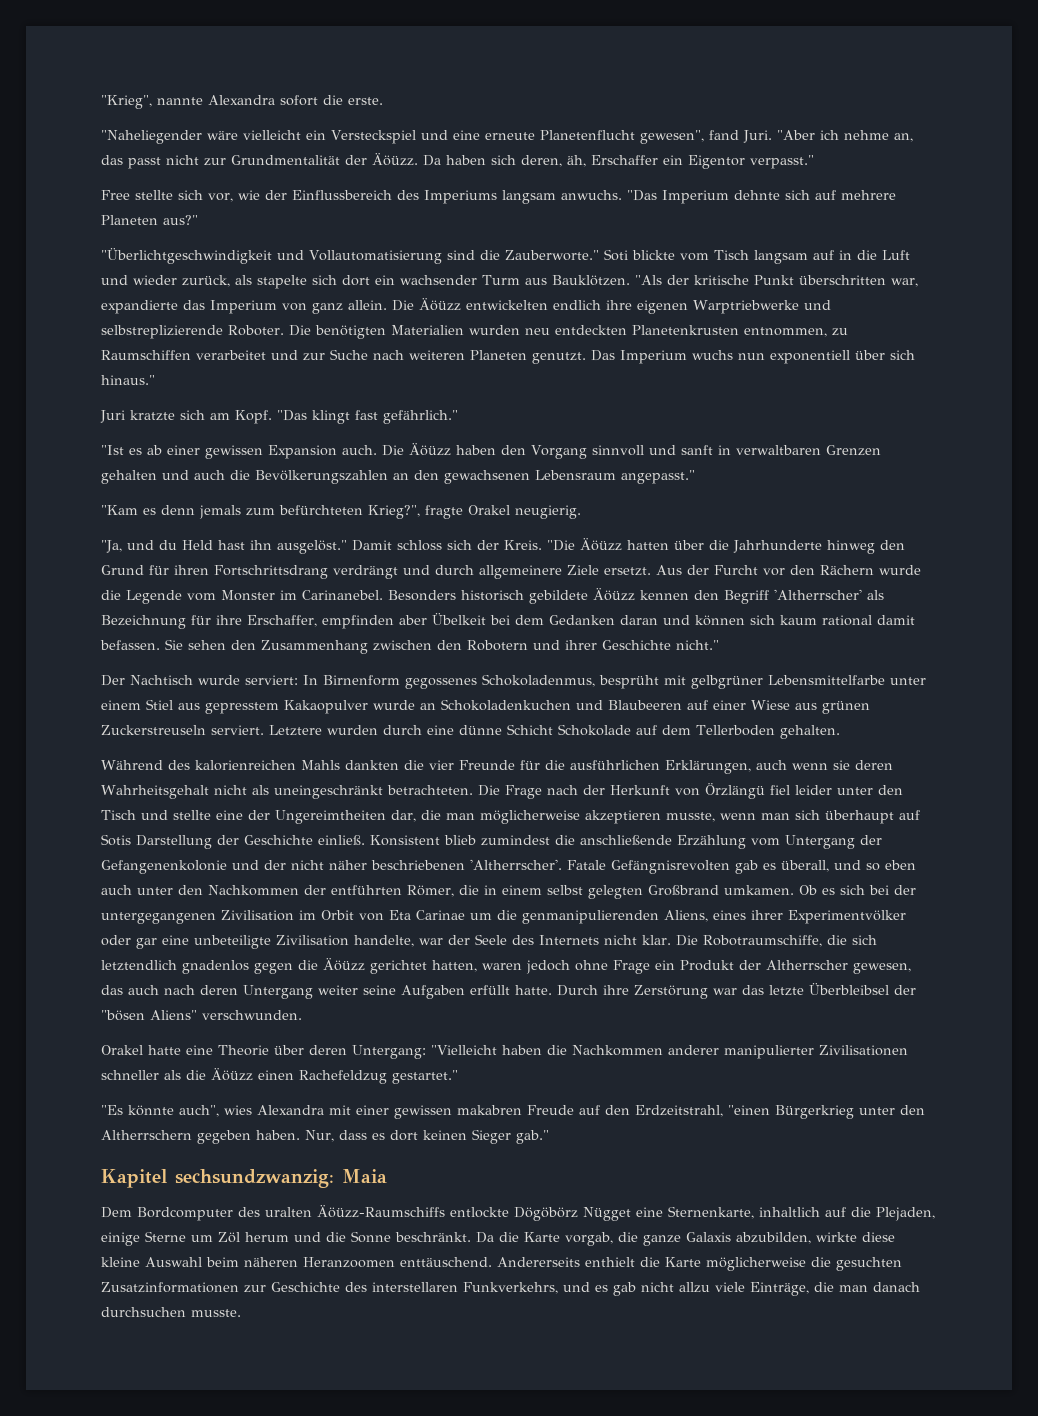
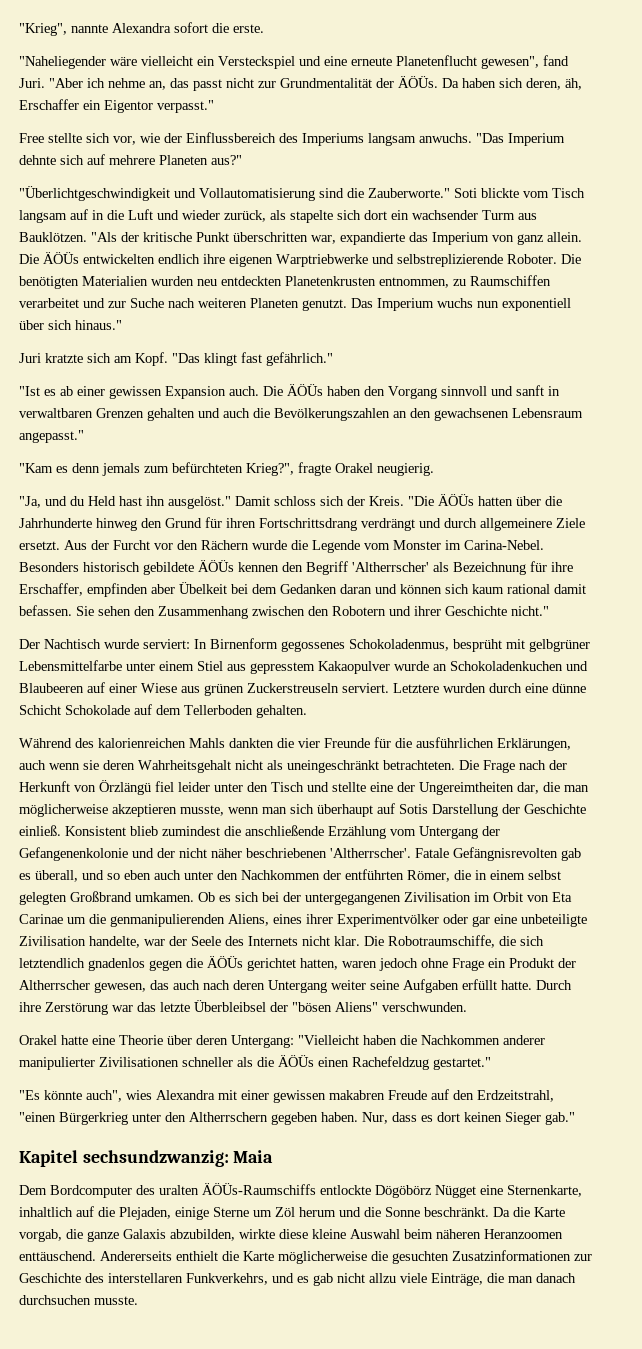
- "Aber ich nehme an, das passt nicht zur Grundmentalität der Äöüzz.
+ "Aber ich nehme an, das passt nicht zur Grundmentalität der ÄÖÜs.
- Die Äöüzz entwickelten endlich ihre eigenen Warptriebwerke und selbstreplizierende Roboter.
+ Die ÄÖÜs entwickelten endlich ihre eigenen Warptriebwerke und selbstreplizierende Roboter.
- Die Äöüzz haben den Vorgang sinnvoll und sanft in verwaltbaren Grenzen gehalten und auch die Bevölkerungszahlen an den gewachsenen Lebensraum angepasst."
+ Die ÄÖÜs haben den Vorgang sinnvoll und sanft in verwaltbaren Grenzen gehalten und auch die Bevölkerungszahlen an den gewachsenen Lebensraum angepasst."
- "Die Äöüzz hatten über die Jahrhunderte hinweg den Grund für ihren Fortschrittsdrang verdrängt und durch allgemeinere Ziele ersetzt.
+ "Die ÄÖÜs hatten über die Jahrhunderte hinweg den Grund für ihren Fortschrittsdrang verdrängt und durch allgemeinere Ziele ersetzt.
- Aus der Furcht vor den Rächern wurde die Legende vom Monster im Carinanebel.
+ Aus der Furcht vor den Rächern wurde die Legende vom Monster im Carina-Nebel.
- Besonders historisch gebildete Äöüzz kennen den Begriff 'Altherrscher' als Bezeichnung für ihre Erschaffer, empfinden aber Übelkeit bei dem Gedanken daran und können sich kaum rational damit befassen.
+ Besonders historisch gebildete ÄÖÜs kennen den Begriff 'Altherrscher' als Bezeichnung für ihre Erschaffer, empfinden aber Übelkeit bei dem Gedanken daran und können sich kaum rational damit befassen.
- Die Robotraumschiffe, die sich letztendlich gnadenlos gegen die Äöüzz gerichtet hatten, waren jedoch ohne Frage ein Produkt der Altherrscher gewesen, das auch nach deren Untergang weiter seine Aufgaben erfüllt hatte.
+ Die Robotraumschiffe, die sich letztendlich gnadenlos gegen die ÄÖÜs gerichtet hatten, waren jedoch ohne Frage ein Produkt der Altherrscher gewesen, das auch nach deren Untergang weiter seine Aufgaben erfüllt hatte.
- Orakel hatte eine Theorie über deren Untergang: "Vielleicht haben die Nachkommen anderer manipulierter Zivilisationen schneller als die Äöüzz einen Rachefeldzug gestartet."
+ Orakel hatte eine Theorie über deren Untergang: "Vielleicht haben die Nachkommen anderer manipulierter Zivilisationen schneller als die ÄÖÜs einen Rachefeldzug gestartet."
- Dem Bordcomputer des uralten Äöüzz-Raumschiffs entlockte Dögöbörz Nügget eine Sternenkarte, inhaltlich auf die Plejaden, einige Sterne um Zöl herum und die Sonne beschränkt.
+ Dem Bordcomputer des uralten ÄÖÜs-Raumschiffs entlockte Dögöbörz Nügget eine Sternenkarte, inhaltlich auf die Plejaden, einige Sterne um Zöl herum und die Sonne beschränkt.

